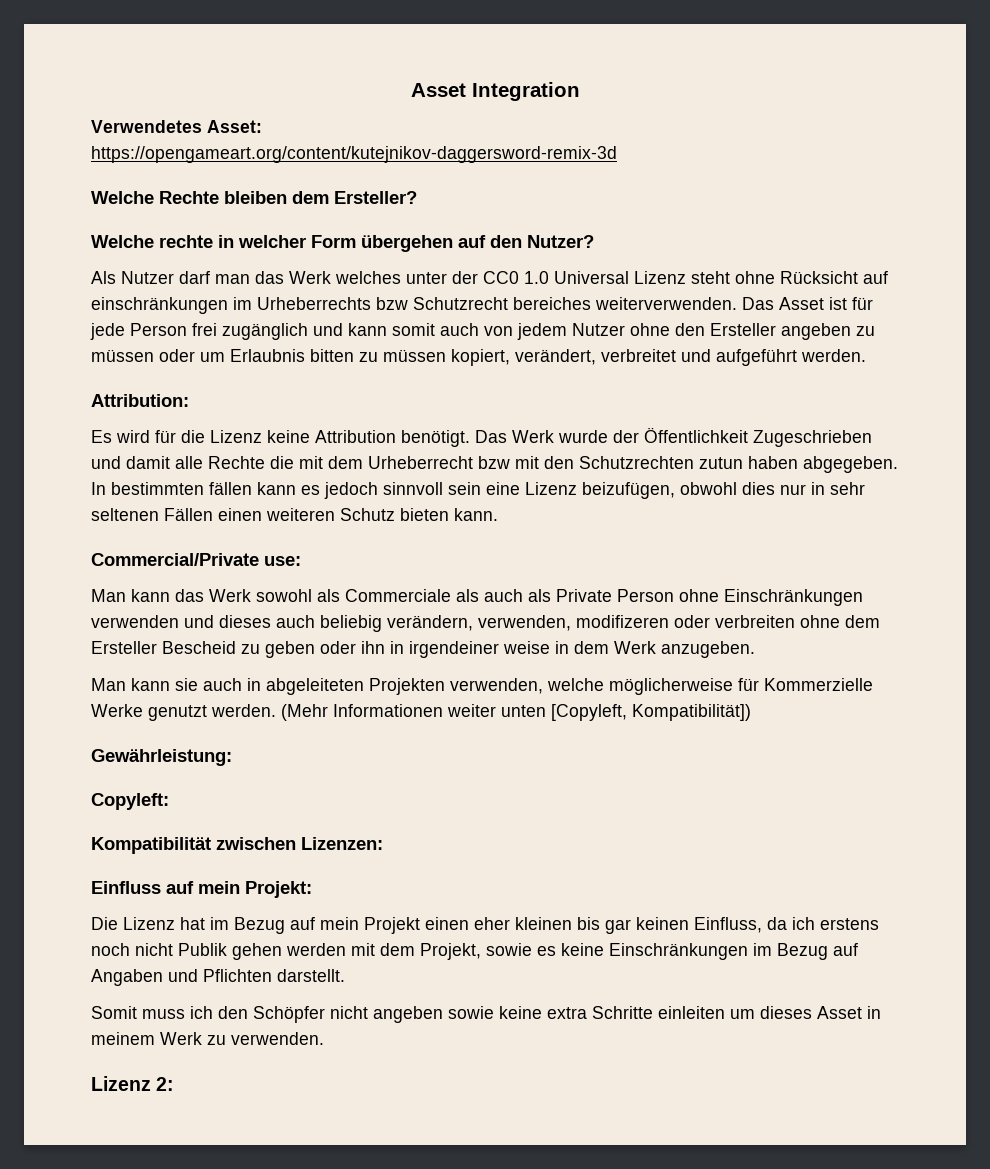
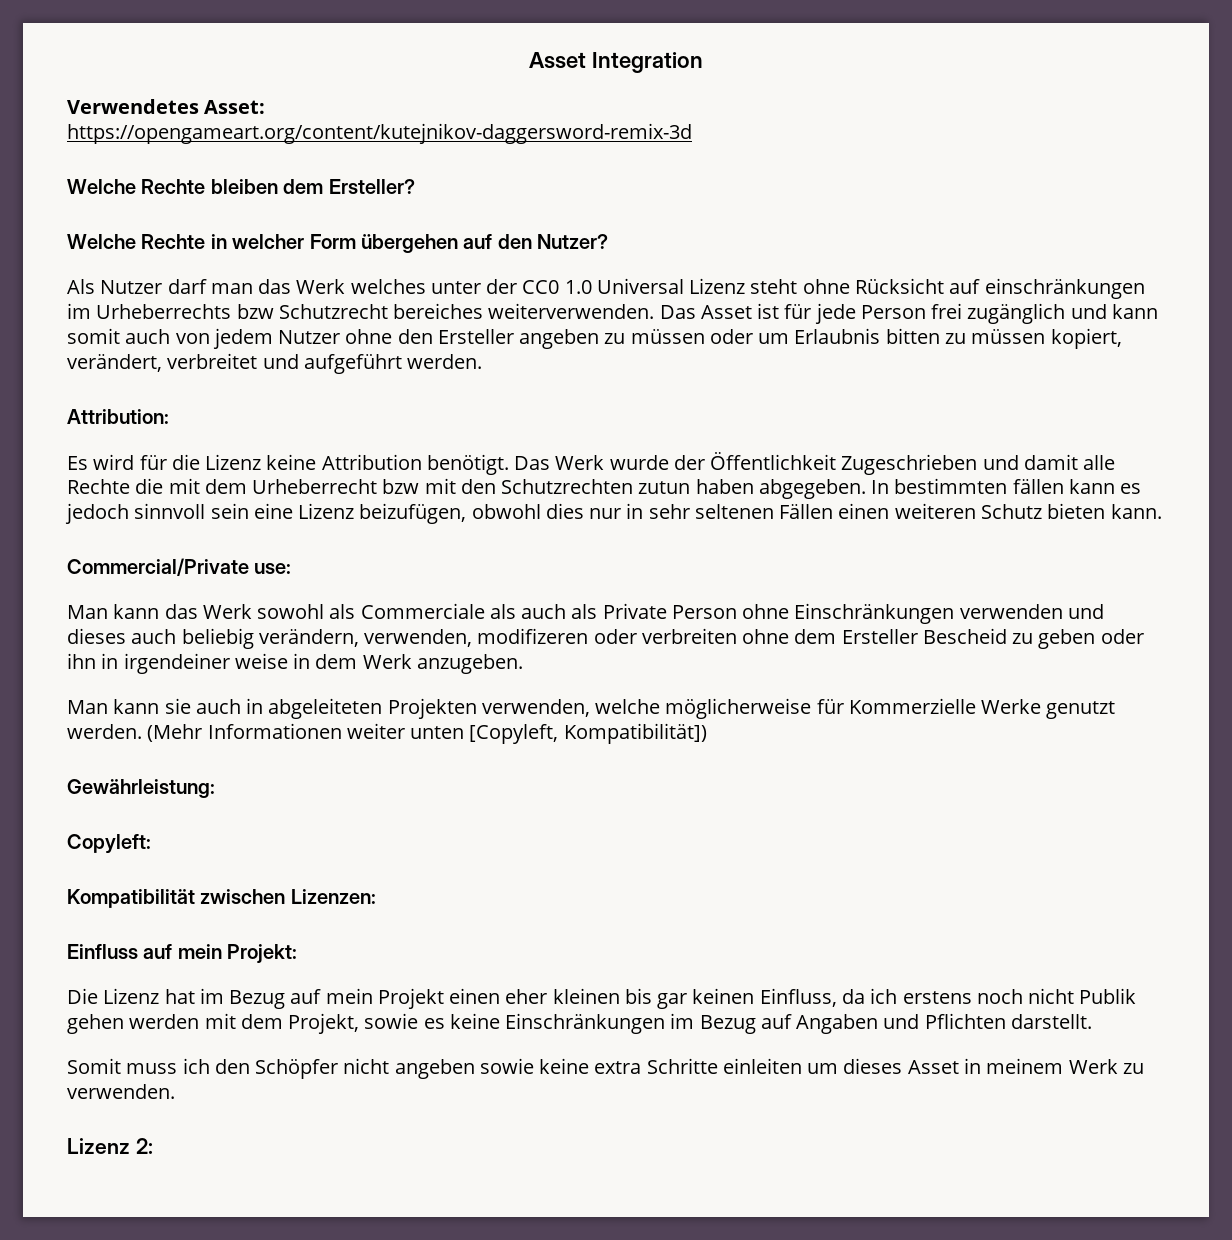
- Welche rechte in welcher Form übergehen auf den Nutzer?
+ Welche Rechte in welcher Form übergehen auf den Nutzer?

